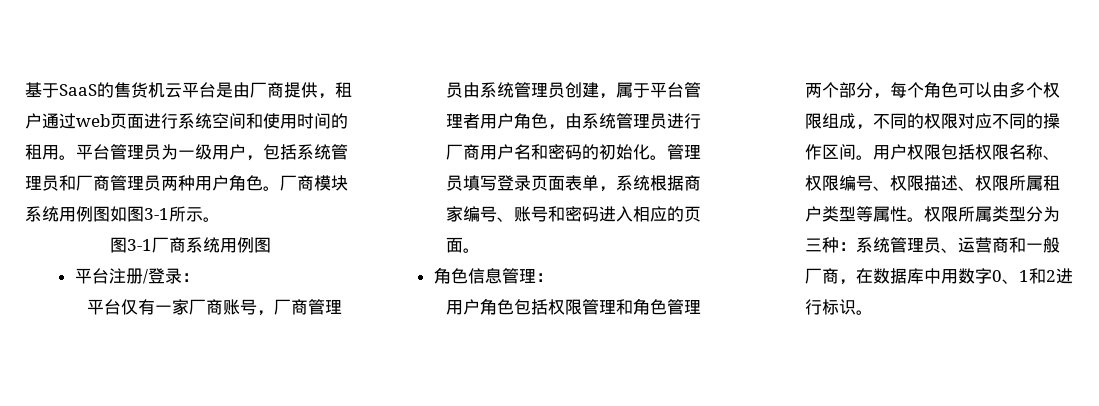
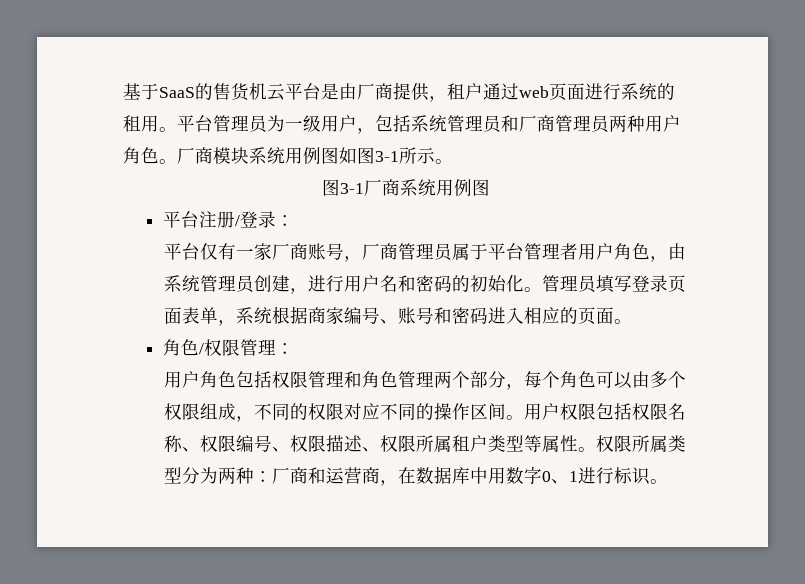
- 基于SaaS的售货机云平台是由厂商提供，租户通过web页面进行系统空间和使用时间的租用。
+ 基于SaaS的售货机云平台是由厂商提供，租户通过web页面进行系统的租用。
- 平台仅有一家厂商账号，厂商管理员由系统管理员创建，属于平台管理者用户角色，由系统管理员进行厂商用户名和密码的初始化。
+ 平台仅有一家厂商账号，厂商管理员属于平台管理者用户角色，由系统管理员创建，进行用户名和密码的初始化。
- 角色信息管理：
+ 角色/权限管理：
- 权限所属类型分为三种：系统管理员、运营商和一般厂商，在数据库中用数字0、1和2进行标识。
+ 权限所属类型分为两种：厂商和运营商，在数据库中用数字0、1进行标识。

